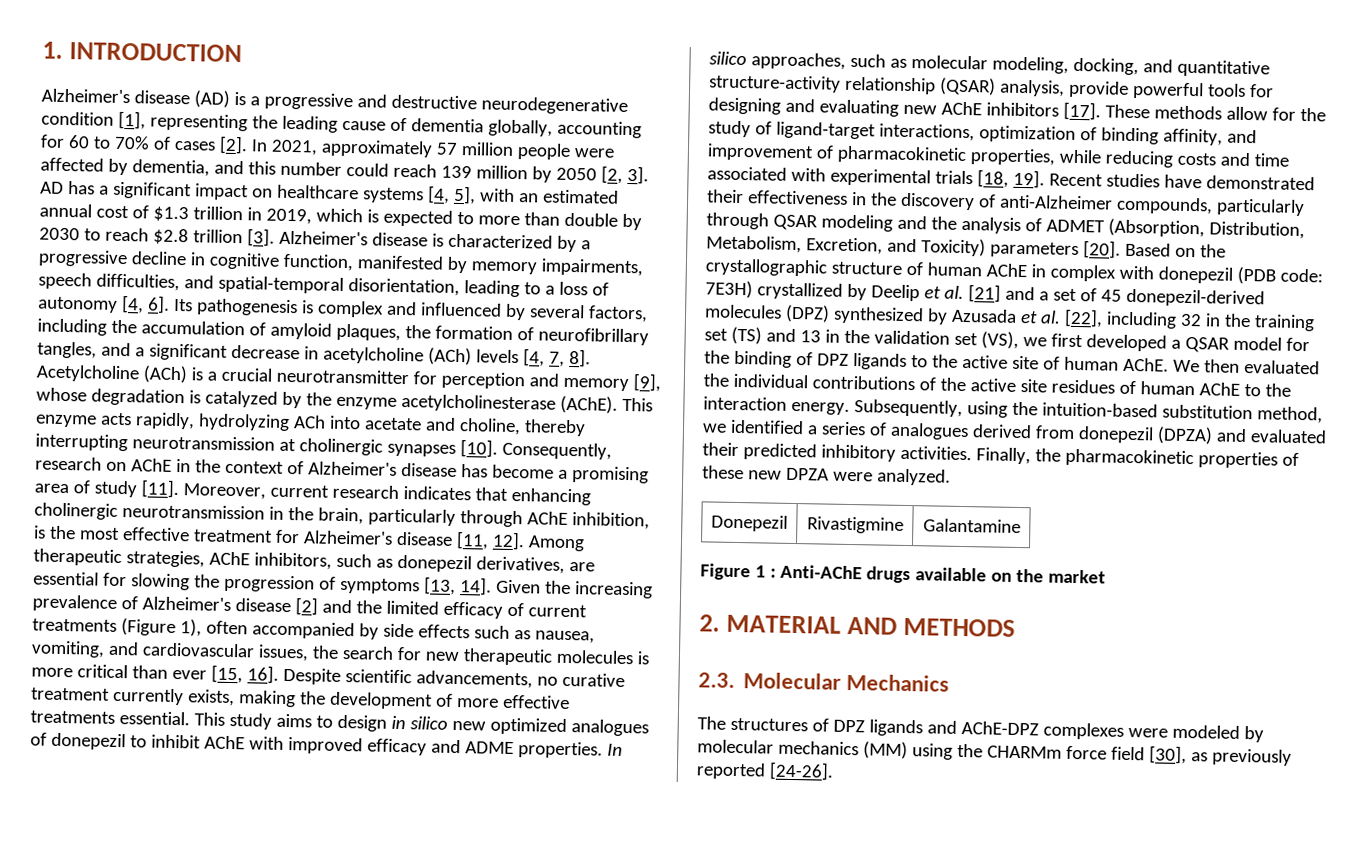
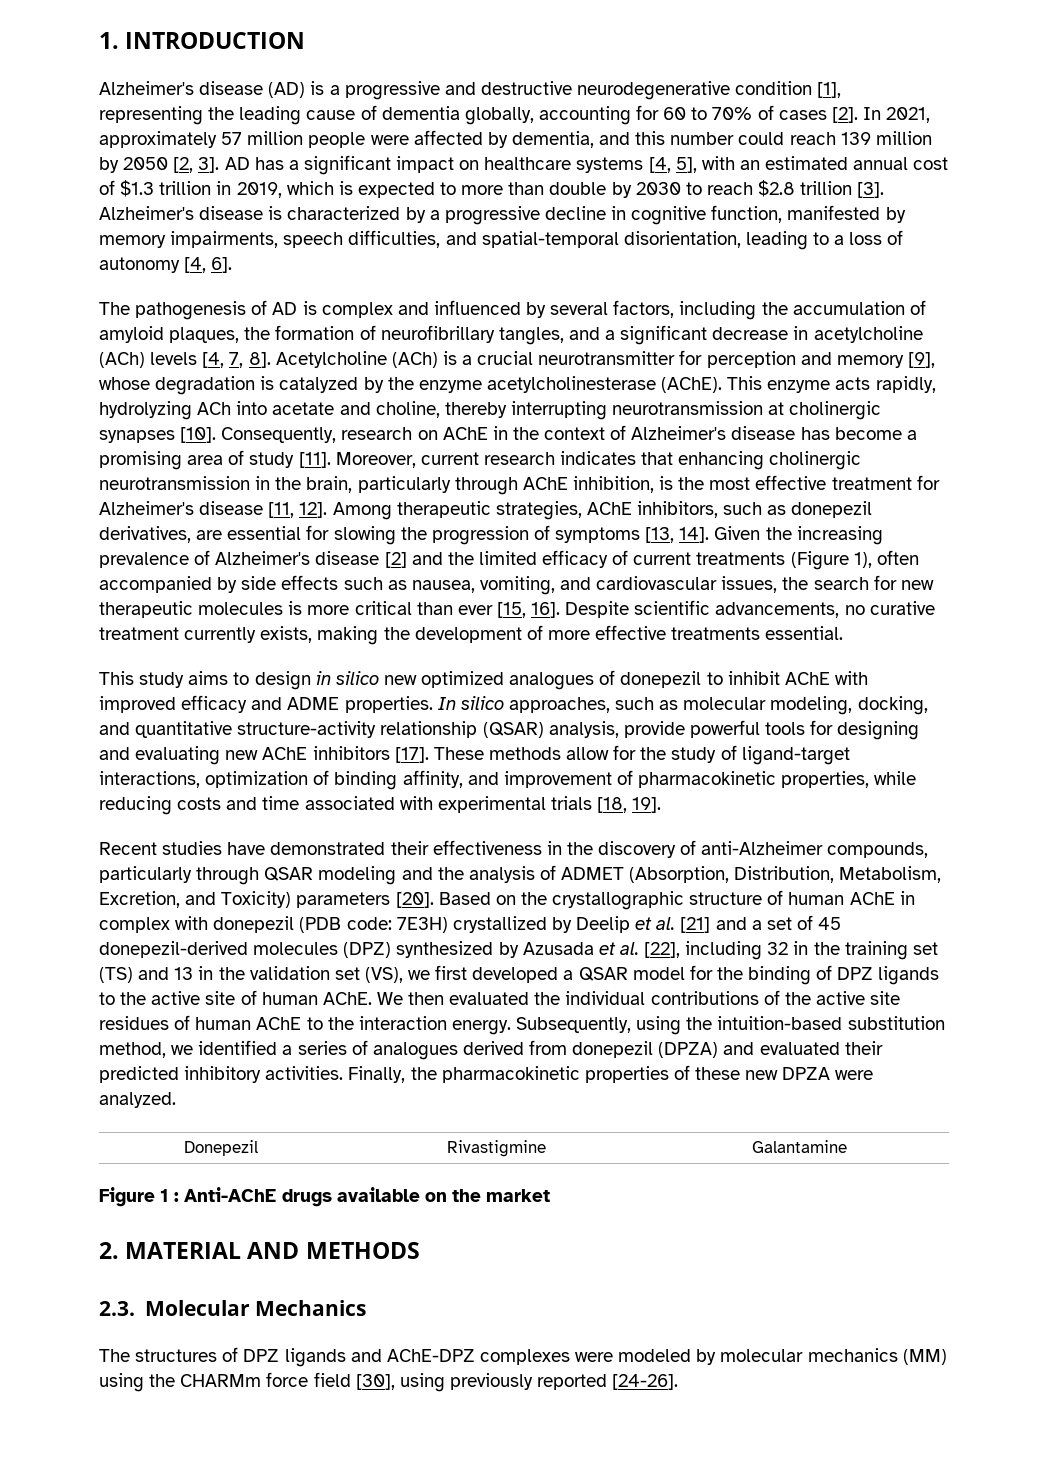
- Alzheimer's disease is characterized by a progressive decline in cognitive function, manifested by memory impairments, speech difficulties, and spatial-temporal disorientation, leading to a loss of autonomy [4, 6]. Its pathogenesis is complex and influenced by several factors, including the accumulation of amyloid plaques, the formation of neurofibrillary tangles, and a significant decrease in acetylcholine (ACh) levels [4, 7, 8].
+ Alzheimer's disease is characterized by a progressive decline in cognitive function, manifested by memory impairments, speech difficulties, and spatial-temporal disorientation, leading to a loss of autonomy [4, 6].
+ The pathogenesis of AD is complex and influenced by several factors, including the accumulation of amyloid plaques, the formation of neurofibrillary tangles, and a significant decrease in acetylcholine (ACh) levels [4, 7, 8].
- Despite scientific advancements, no curative treatment currently exists, making the development of more effective treatments essential. This study aims to design in silico new optimized analogues of donepezil to inhibit AChE with improved efficacy and ADME properties.
+ Despite scientific advancements, no curative treatment currently exists, making the development of more effective treatments essential.
+ This study aims to design in silico new optimized analogues of donepezil to inhibit AChE with improved efficacy and ADME properties.
- These methods allow for the study of ligand-target interactions, optimization of binding affinity, and improvement of pharmacokinetic properties, while reducing costs and time associated with experimental trials [18, 19]. Recent studies have demonstrated their effectiveness in the discovery of anti-Alzheimer compounds, particularly through QSAR modeling and the analysis of ADMET (Absorption, Distribution, Metabolism, Excretion, and Toxicity) parameters [20].
+ These methods allow for the study of ligand-target interactions, optimization of binding affinity, and improvement of pharmacokinetic properties, while reducing costs and time associated with experimental trials [18, 19].
+ Recent studies have demonstrated their effectiveness in the discovery of anti-Alzheimer compounds, particularly through QSAR modeling and the analysis of ADMET (Absorption, Distribution, Metabolism, Excretion, and Toxicity) parameters [20].
- The structures of DPZ ligands and AChE-DPZ complexes were modeled by molecular mechanics (MM) using the CHARMm force field [30], as previously reported [24-26].
+ The structures of DPZ ligands and AChE-DPZ complexes were modeled by molecular mechanics (MM) using the CHARMm force field [30], using previously reported [24-26].

